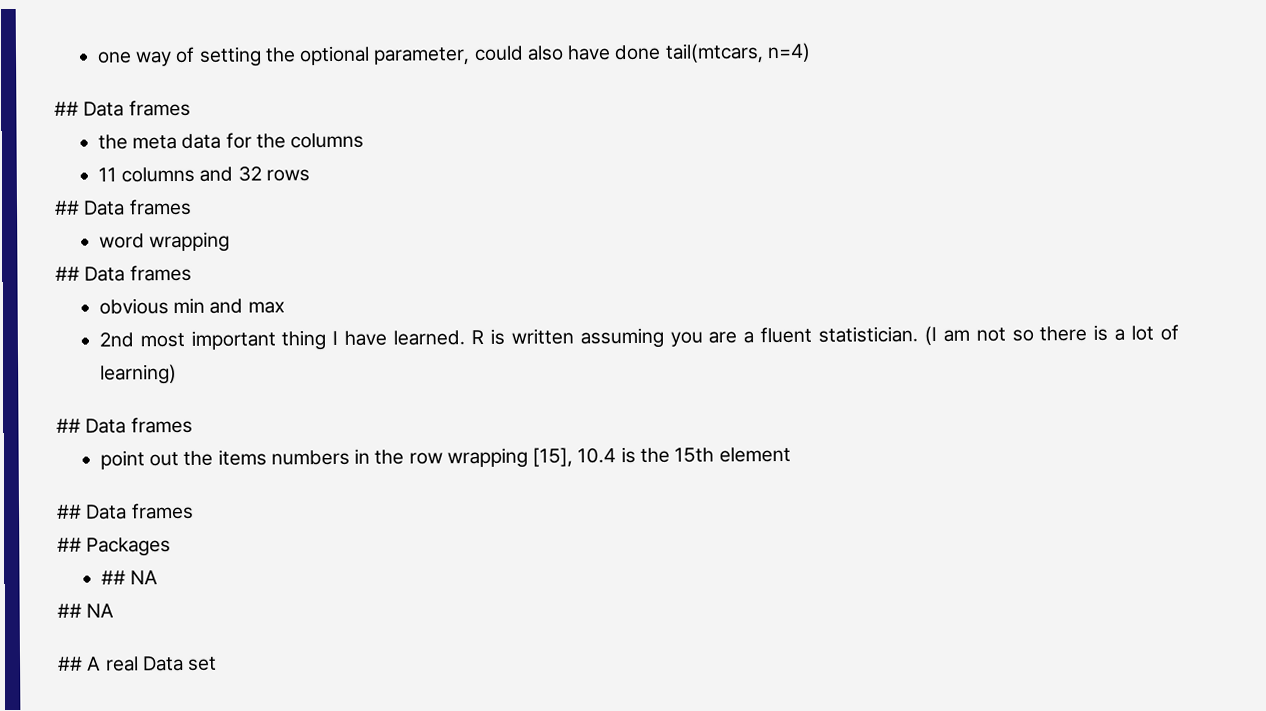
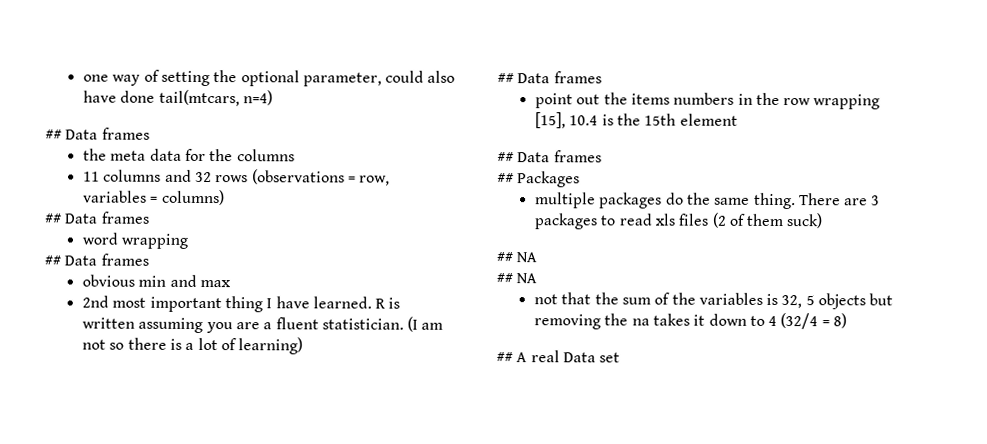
- 11 columns and 32 rows
+ 11 columns and 32 rows (observations = row, variables = columns)
  ## Packages
+ multiple packages do the same thing. There are 3 packages to read xls files (2 of them suck)
  ## NA
  ## NA
+ not that the sum of the variables is 32, 5 objects but removing the na takes it down to 4 (32/4 = 8)

